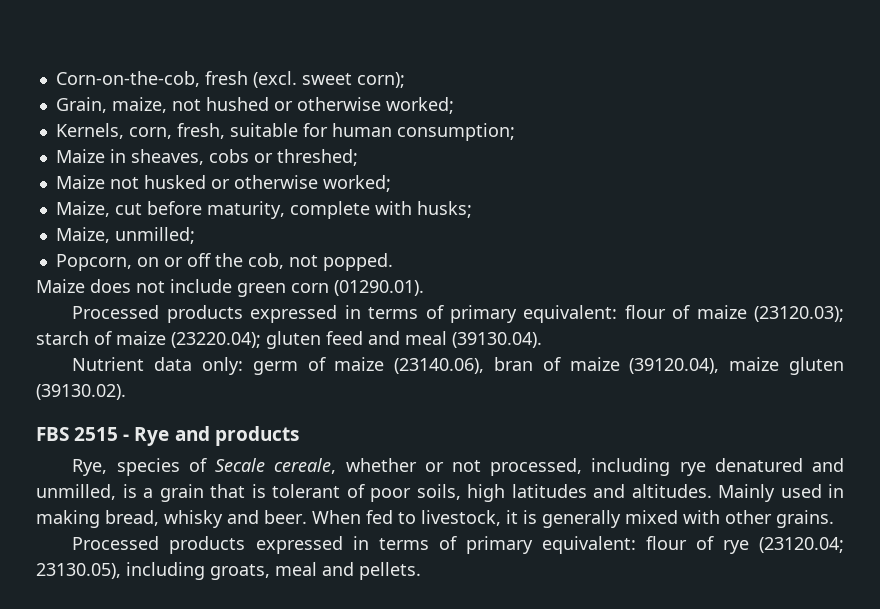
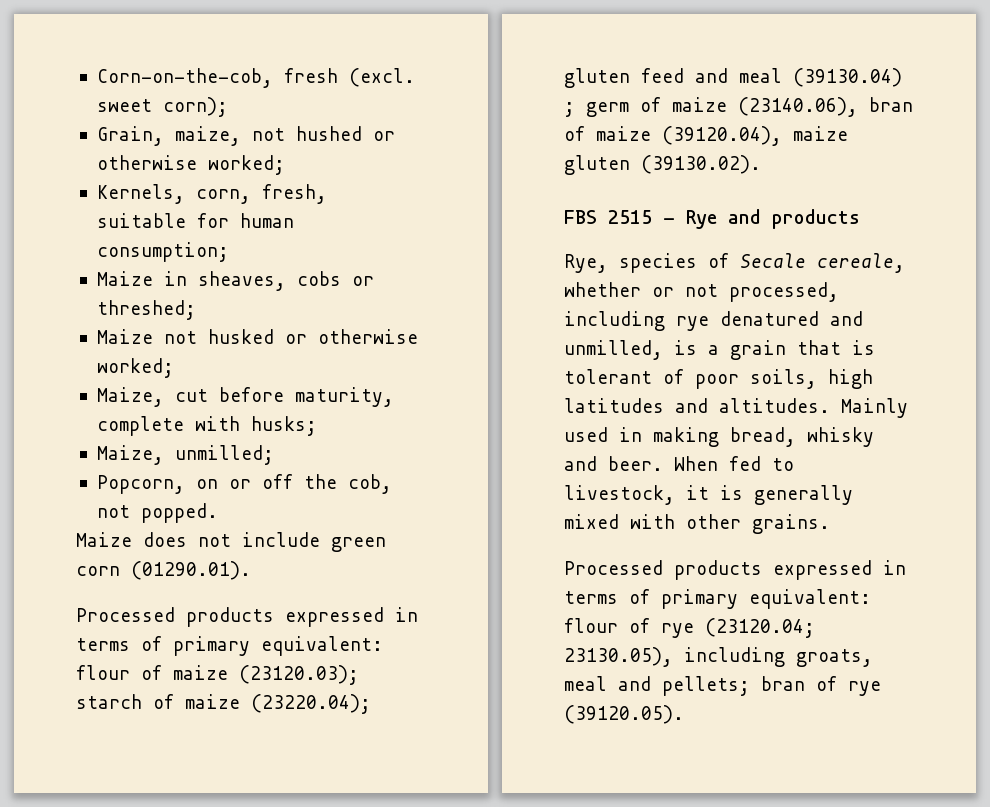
- Processed products expressed in terms of primary equivalent: flour of maize (23120.03); starch of maize (23220.04); gluten feed and meal (39130.04).
- Nutrient data only: germ of maize (23140.06), bran of maize (39120.04), maize gluten (39130.02).
+ Processed products expressed in terms of primary equivalent: flour of maize (23120.03); starch of maize (23220.04); gluten feed and meal (39130.04) ; germ of maize (23140.06), bran of maize (39120.04), maize gluten (39130.02).
- Processed products expressed in terms of primary equivalent: flour of rye (23120.04; 23130.05), including groats, meal and pellets.
+ Processed products expressed in terms of primary equivalent: flour of rye (23120.04; 23130.05), including groats, meal and pellets; bran of rye (39120.05).

